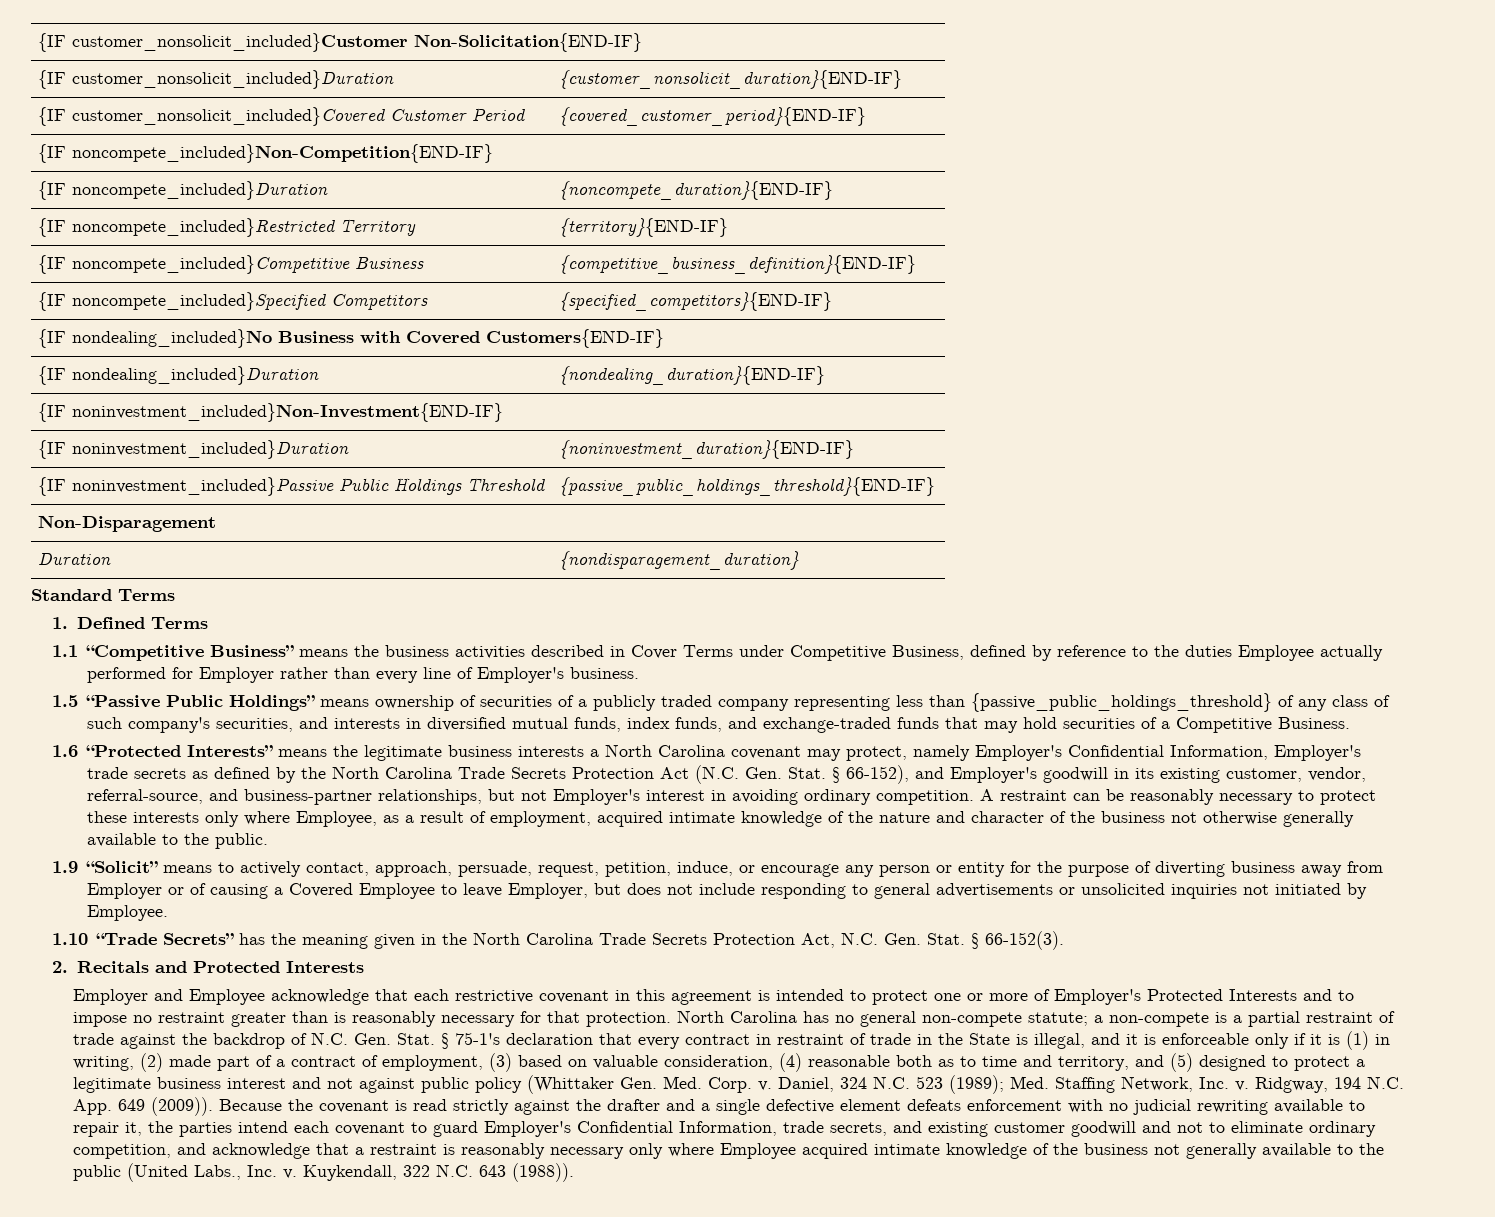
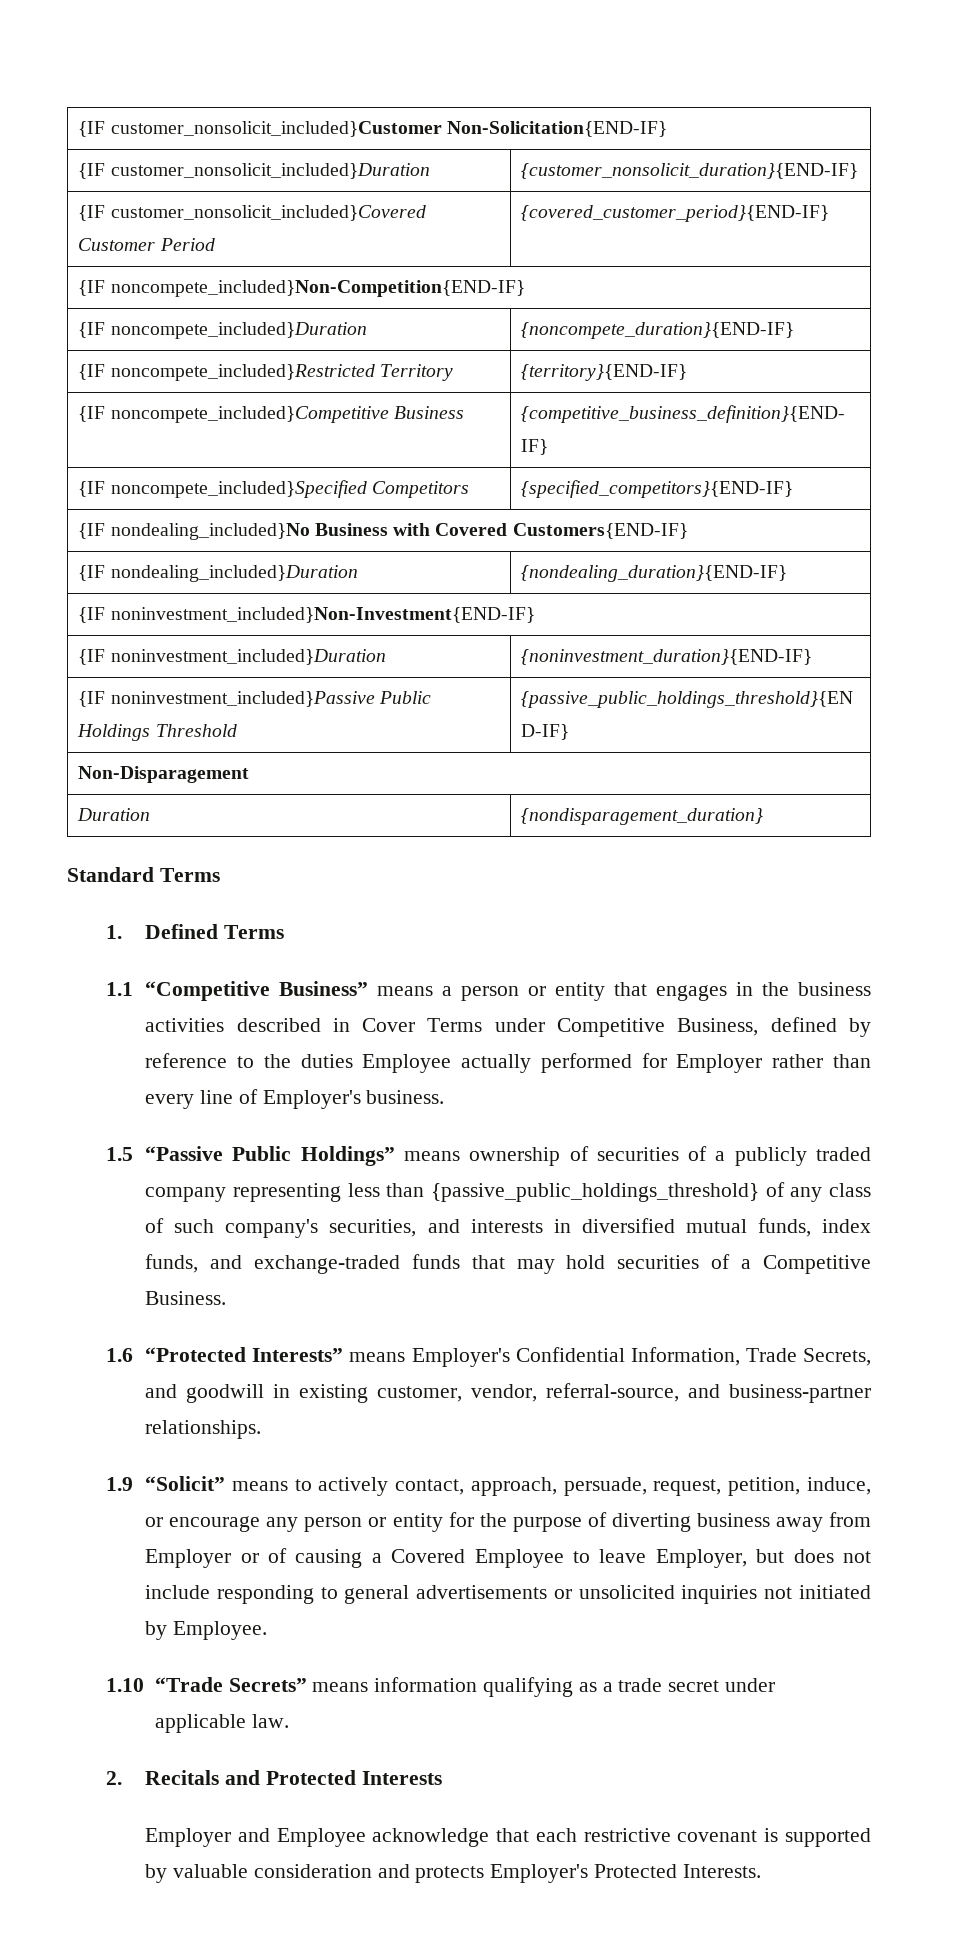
- 1.1 “Competitive Business” means the business activities described in Cover Terms under Competitive Business, defined by reference to the duties Employee actually performed for Employer rather than every line of Employer's business.
+ 1.1 “Competitive Business” means a person or entity that engages in the business activities described in Cover Terms under Competitive Business, defined by reference to the duties Employee actually performed for Employer rather than every line of Employer's business.
- 1.6 “Protected Interests” means the legitimate business interests a North Carolina covenant may protect, namely Employer's Confidential Information, Employer's trade secrets as defined by the North Carolina Trade Secrets Protection Act (N.C. Gen. Stat. § 66-152), and Employer's goodwill in its existing customer, vendor, referral-source, and business-partner relationships, but not Employer's interest in avoiding ordinary competition. A restraint can be reasonably necessary to protect these interests only where Employee, as a result of employment, acquired intimate knowledge of the nature and character of the business not otherwise generally available to the public.
+ 1.6 “Protected Interests” means Employer's Confidential Information, Trade Secrets, and goodwill in existing customer, vendor, referral-source, and business-partner relationships.
- 1.10 “Trade Secrets” has the meaning given in the North Carolina Trade Secrets Protection Act, N.C. Gen. Stat. § 66-152(3).
+ 1.10 “Trade Secrets” means information qualifying as a trade secret under applicable law.
- Employer and Employee acknowledge that each restrictive covenant in this agreement is intended to protect one or more of Employer's Protected Interests and to impose no restraint greater than is reasonably necessary for that protection. North Carolina has no general non-compete statute; a non-compete is a partial restraint of trade against the backdrop of N.C. Gen. Stat. § 75-1's declaration that every contract in restraint of trade in the State is illegal, and it is enforceable only if it is (1) in writing, (2) made part of a contract of employment, (3) based on valuable consideration, (4) reasonable both as to time and territory, and (5) designed to protect a legitimate business interest and not against public policy (Whittaker Gen. Med. Corp. v. Daniel, 324 N.C. 523 (1989); Med. Staffing Network, Inc. v. Ridgway, 194 N.C. App. 649 (2009)). Because the covenant is read strictly against the drafter and a single defective element defeats enforcement with no judicial rewriting available to repair it, the parties intend each covenant to guard Employer's Confidential Information, trade secrets, and existing customer goodwill and not to eliminate ordinary competition, and acknowledge that a restraint is reasonably necessary only where Employee acquired intimate knowledge of the business not generally available to the public (United Labs., Inc. v. Kuykendall, 322 N.C. 643 (1988)).
+ Employer and Employee acknowledge that each restrictive covenant is supported by valuable consideration and protects Employer's Protected Interests.

